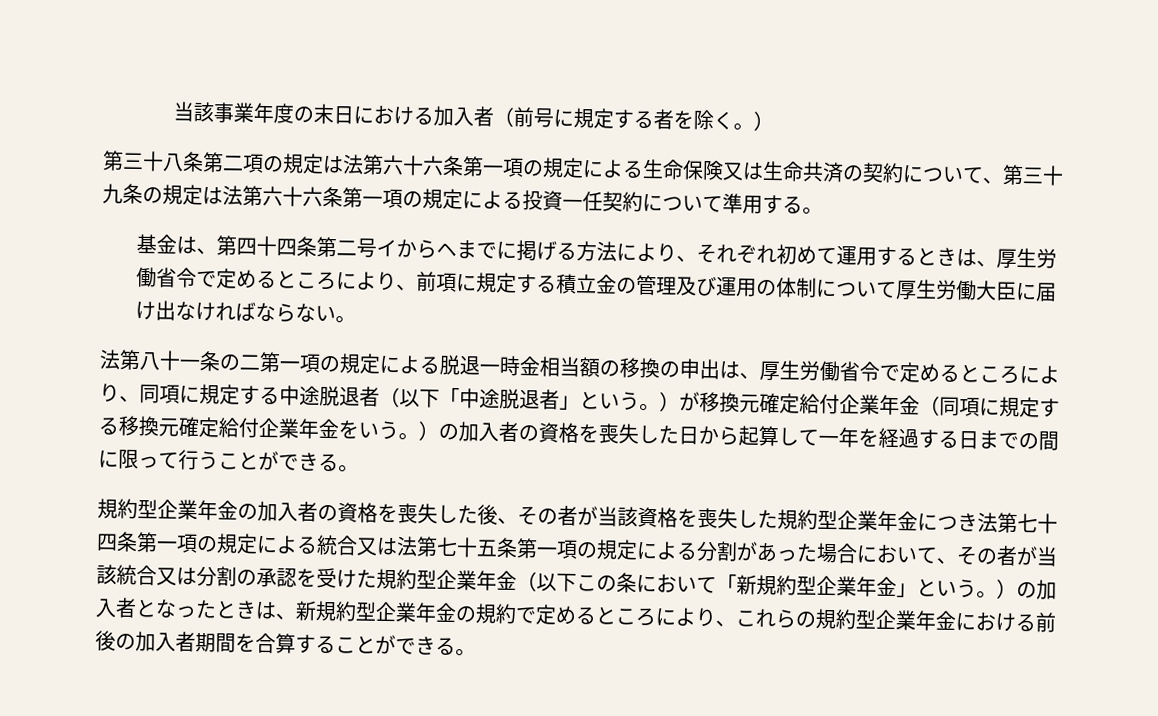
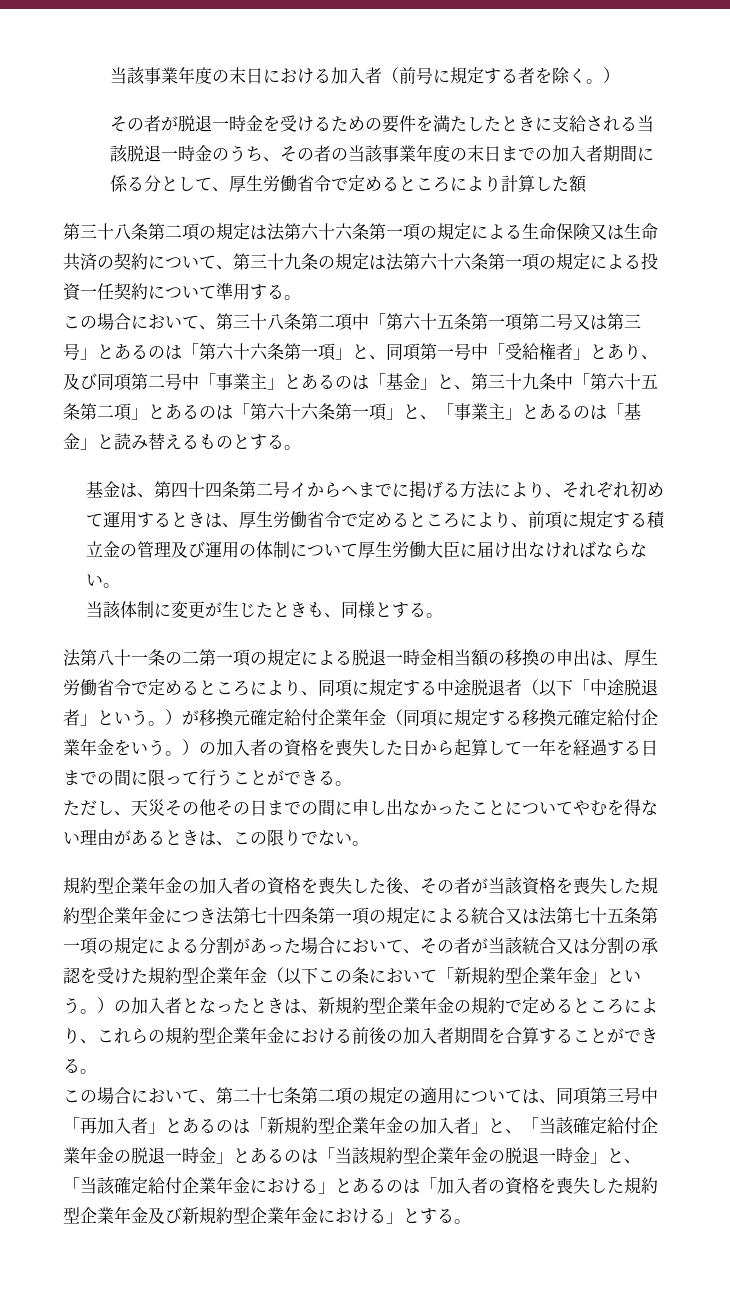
+ その者が脱退一時金を受けるための要件を満たしたときに支給される当該脱退一時金のうち、その者の当該事業年度の末日までの加入者期間に係る分として、厚生労働省令で定めるところにより計算した額
+ この場合において、第三十八条第二項中「第六十五条第一項第二号又は第三号」とあるのは「第六十六条第一項」と、同項第一号中「受給権者」とあり、及び同項第二号中「事業主」とあるのは「基金」と、第三十九条中「第六十五条第二項」とあるのは「第六十六条第一項」と、「事業主」とあるのは「基金」と読み替えるものとする。
+ 当該体制に変更が生じたときも、同様とする。
+ ただし、天災その他その日までの間に申し出なかったことについてやむを得ない理由があるときは、この限りでない。
+ この場合において、第二十七条第二項の規定の適用については、同項第三号中「再加入者」とあるのは「新規約型企業年金の加入者」と、「当該確定給付企業年金の脱退一時金」とあるのは「当該規約型企業年金の脱退一時金」と、「当該確定給付企業年金における」とあるのは「加入者の資格を喪失した規約型企業年金及び新規約型企業年金における」とする。

